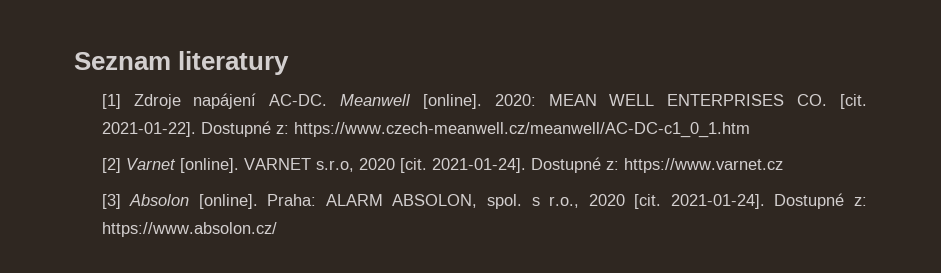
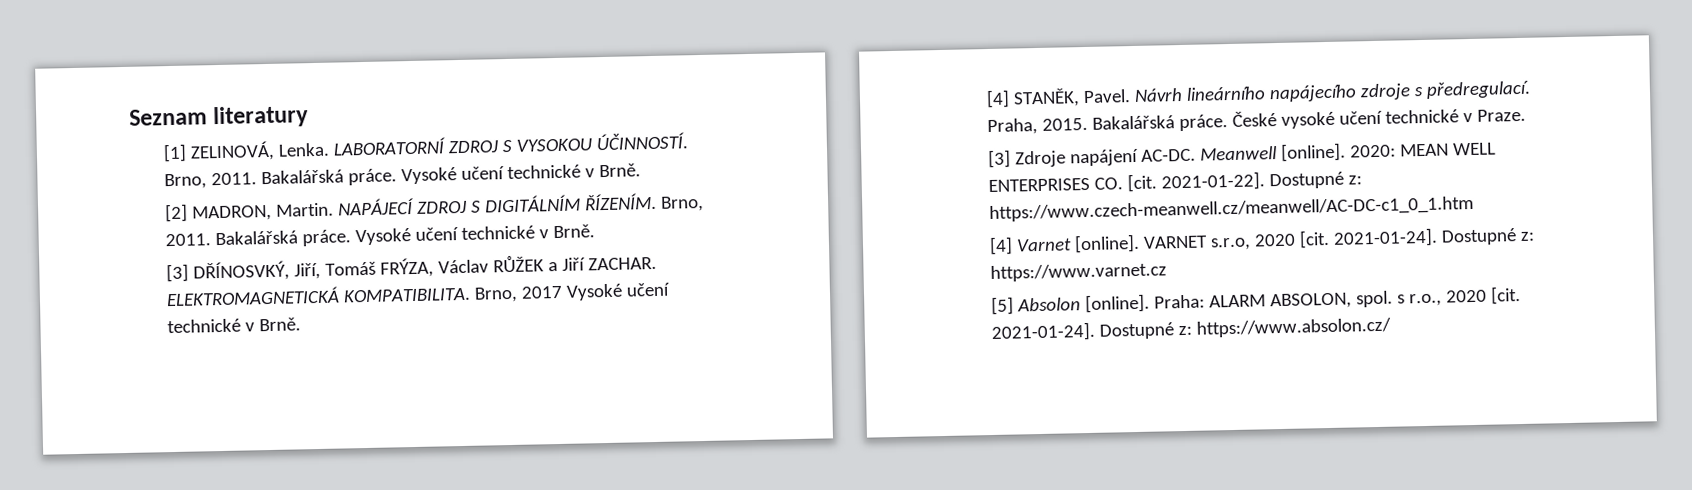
- [1] Zdroje napájení AC-DC.
+ [1] ZELINOVÁ, Lenka. LABORATORNÍ ZDROJ S VYSOKOU ÚČINNOSTÍ. Brno, 2011. Bakalářská práce. Vysoké učení technické v Brně.
+ [2] MADRON, Martin. NAPÁJECÍ ZDROJ S DIGITÁLNÍM ŘÍZENÍM. Brno, 2011. Bakalářská práce. Vysoké učení technické v Brně.
+ [3] DŘÍNOSVKÝ, Jiří, Tomáš FRÝZA, Václav RŮŽEK a Jiří ZACHAR. ELEKTROMAGNETICKÁ KOMPATIBILITA. Brno, 2017 Vysoké učení technické v Brně.
+ [4] STANĚK, Pavel. Návrh lineárního napájecího zdroje s předregulací. Praha, 2015. Bakalářská práce. České vysoké učení technické v Praze.
+ [3] Zdroje napájení AC-DC.
- [2] Varnet [online].
+ [4] Varnet [online].
- [3] Absolon [online].
+ [5] Absolon [online].

